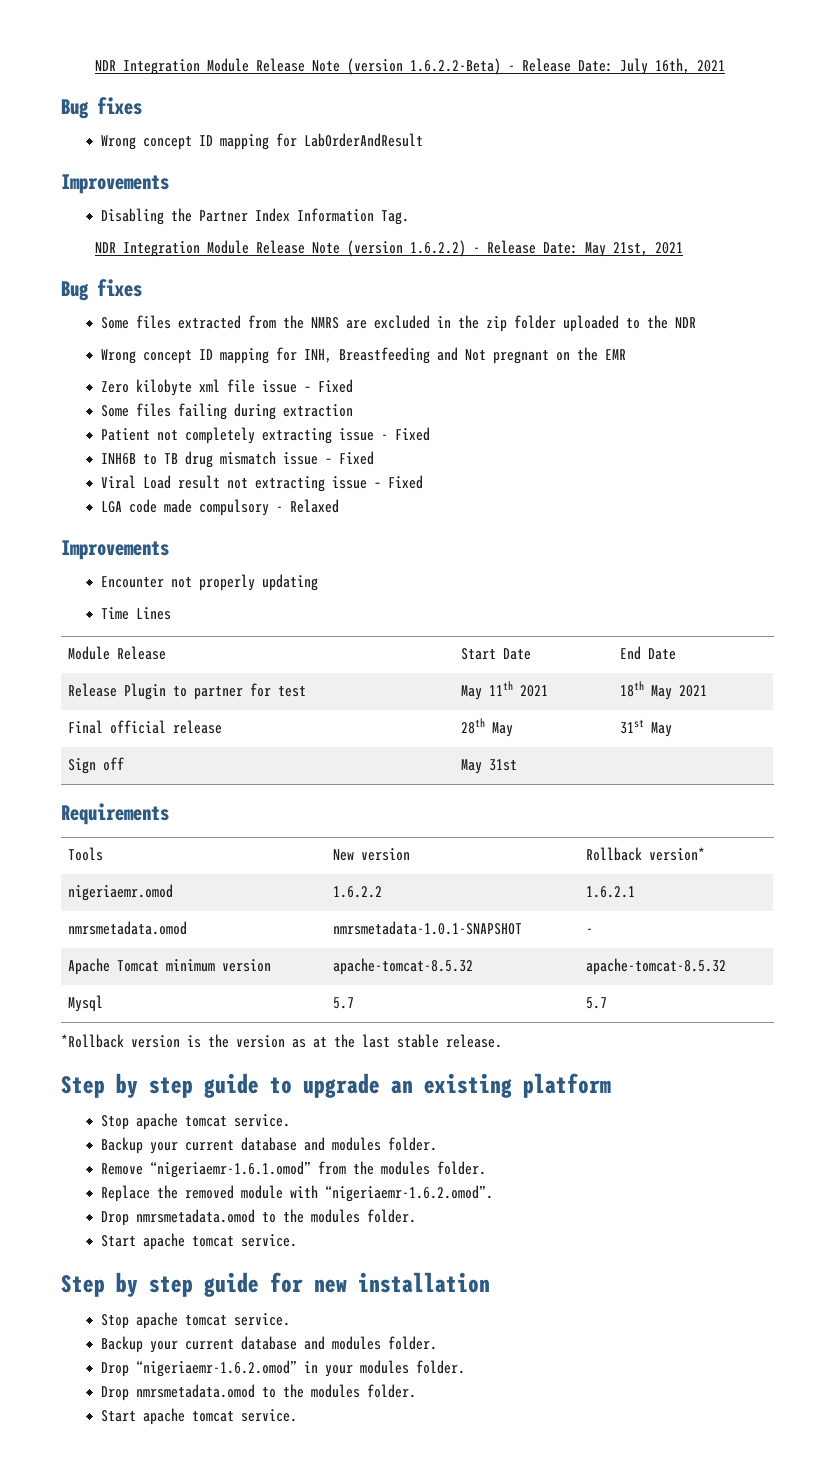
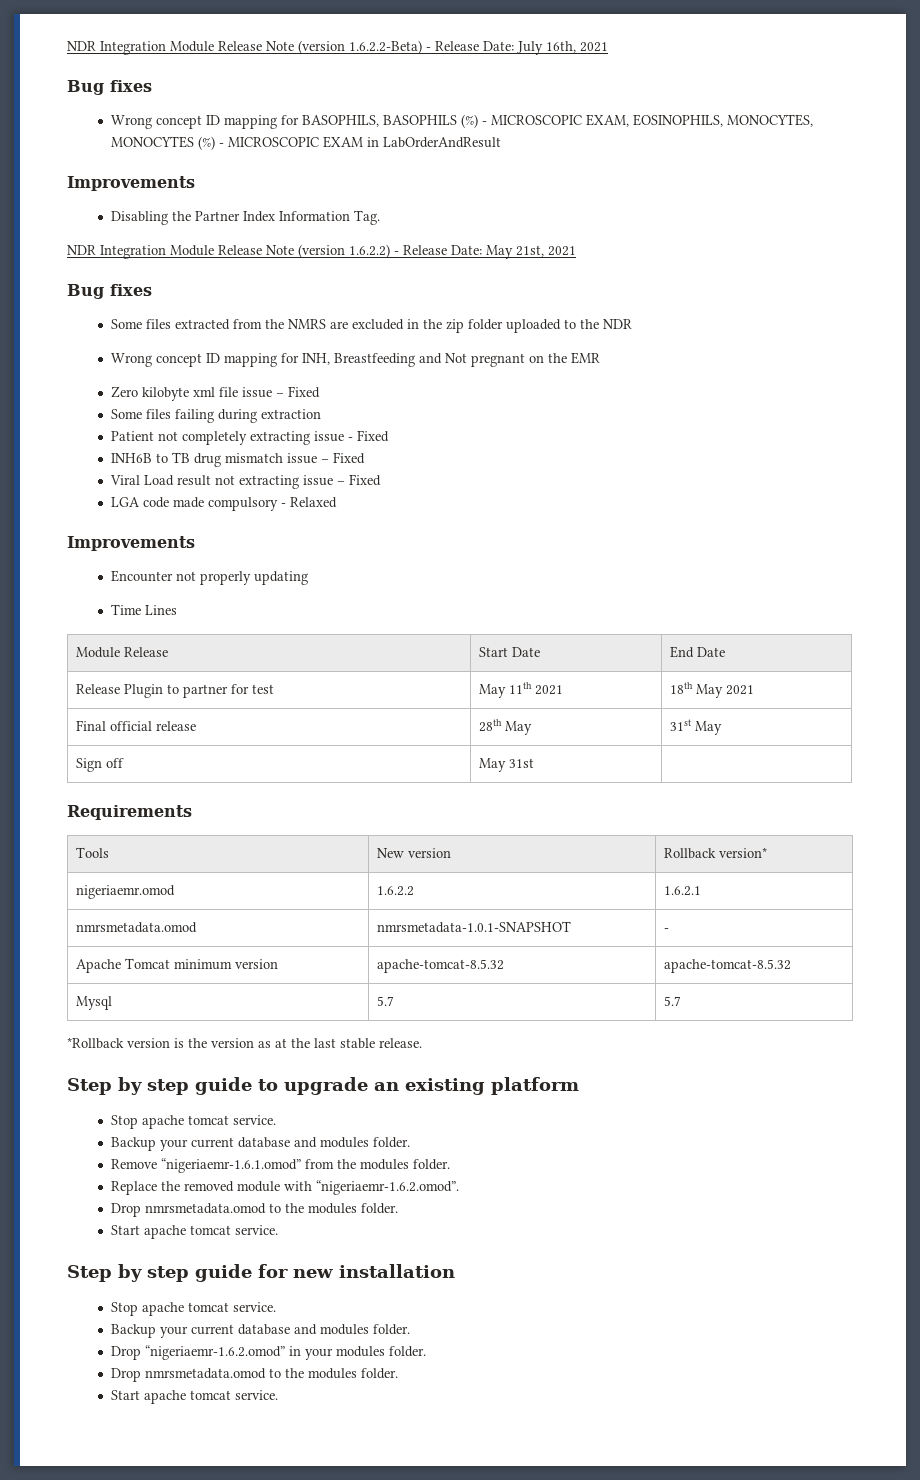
- Wrong concept ID mapping for LabOrderAndResult
+ Wrong concept ID mapping for BASOPHILS, BASOPHILS (%) - MICROSCOPIC EXAM, EOSINOPHILS, MONOCYTES, MONOCYTES (%) - MICROSCOPIC EXAM in LabOrderAndResult

